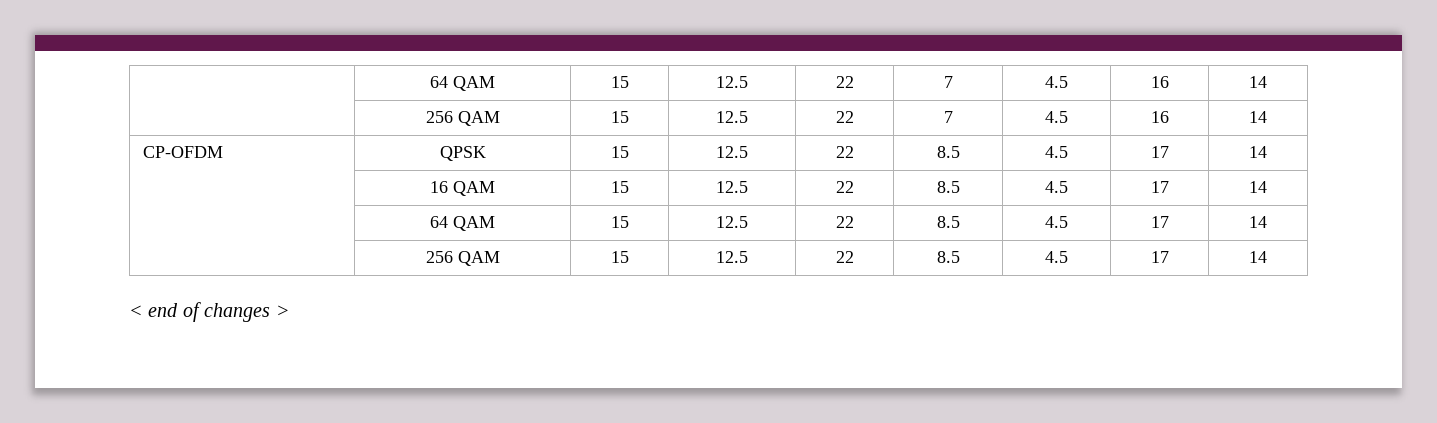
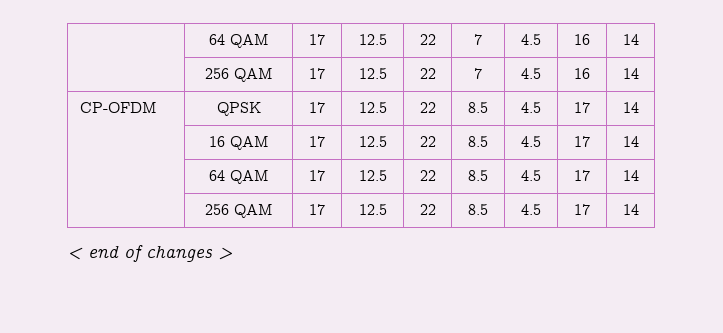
- | 64 QAM | 15 | 12.5 | 22 | 7 | 4.5 | 16 | 14
+ | 64 QAM | 17 | 12.5 | 22 | 7 | 4.5 | 16 | 14
- | 256 QAM | 15 | 12.5 | 22 | 7 | 4.5 | 16 | 14
+ | 256 QAM | 17 | 12.5 | 22 | 7 | 4.5 | 16 | 14
- CP-OFDM | QPSK | 15 | 12.5 | 22 | 8.5 | 4.5 | 17 | 14
+ CP-OFDM | QPSK | 17 | 12.5 | 22 | 8.5 | 4.5 | 17 | 14
- | 16 QAM | 15 | 12.5 | 22 | 8.5 | 4.5 | 17 | 14
+ | 16 QAM | 17 | 12.5 | 22 | 8.5 | 4.5 | 17 | 14
- | 64 QAM | 15 | 12.5 | 22 | 8.5 | 4.5 | 17 | 14
+ | 64 QAM | 17 | 12.5 | 22 | 8.5 | 4.5 | 17 | 14
- | 256 QAM | 15 | 12.5 | 22 | 8.5 | 4.5 | 17 | 14
+ | 256 QAM | 17 | 12.5 | 22 | 8.5 | 4.5 | 17 | 14

